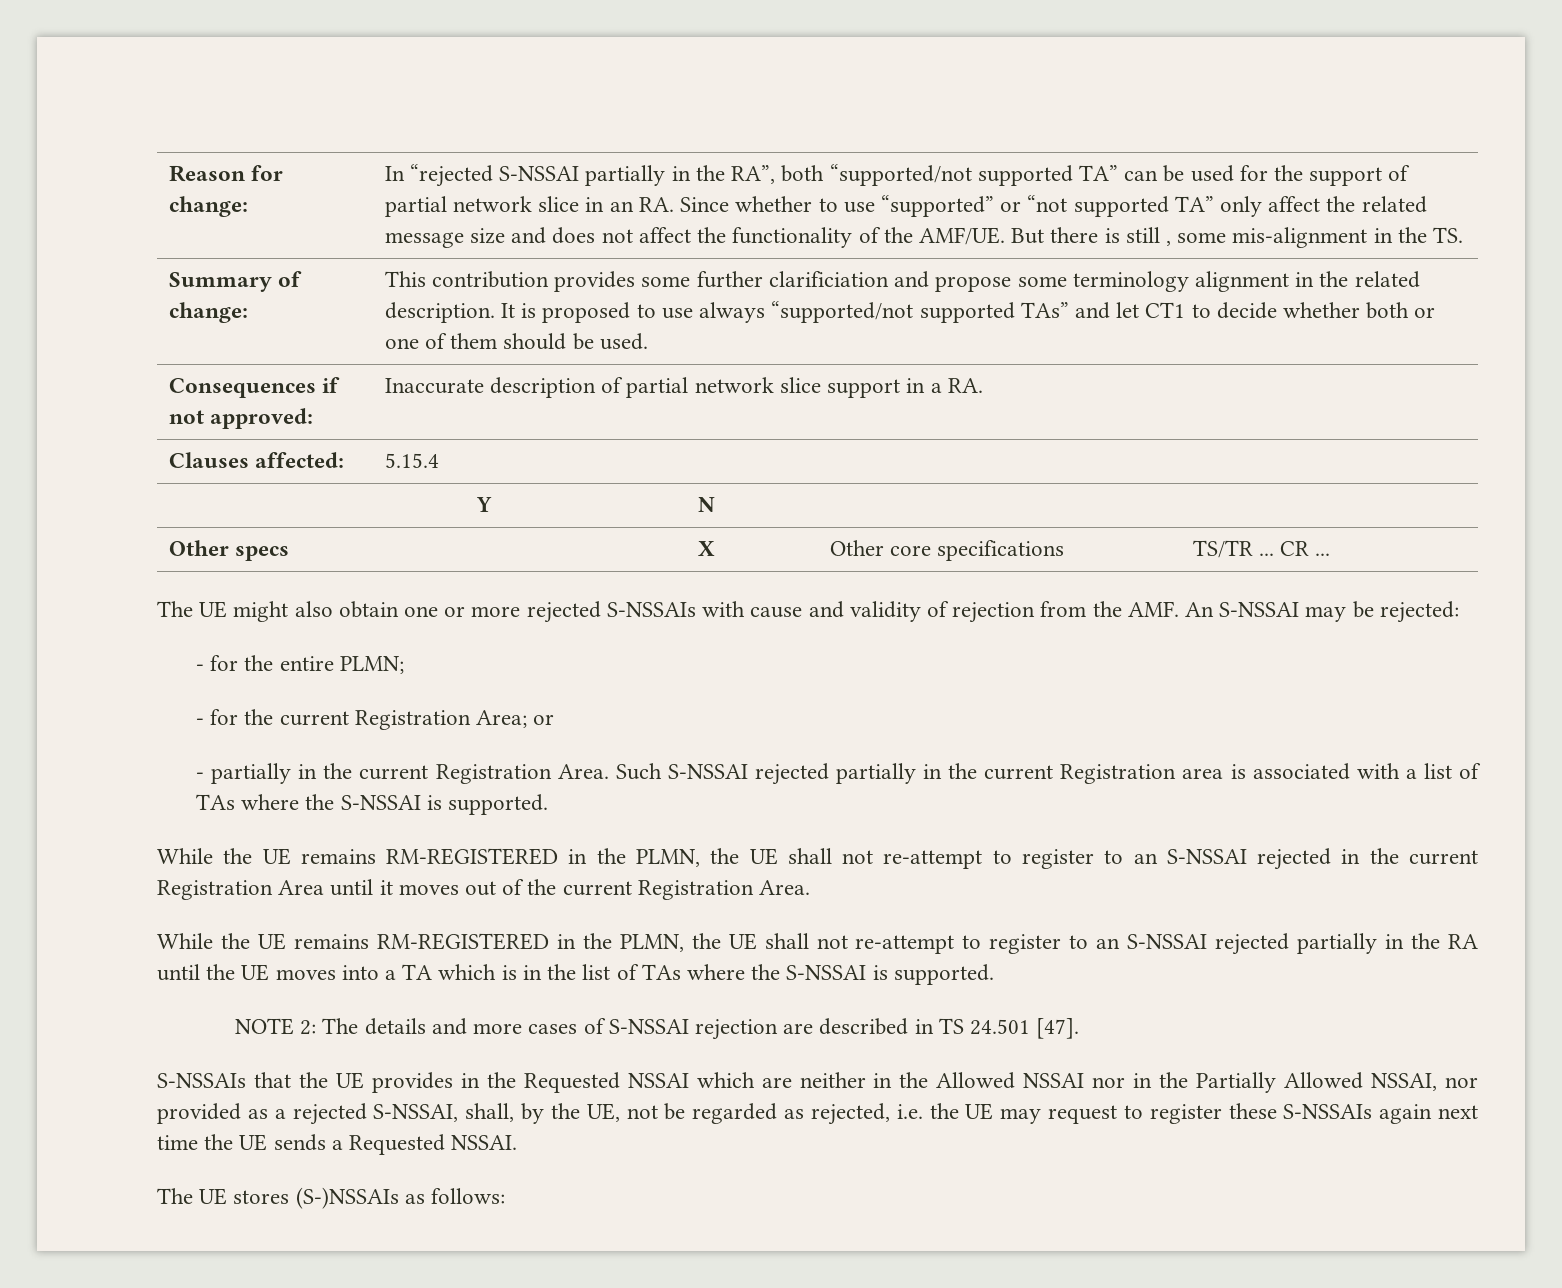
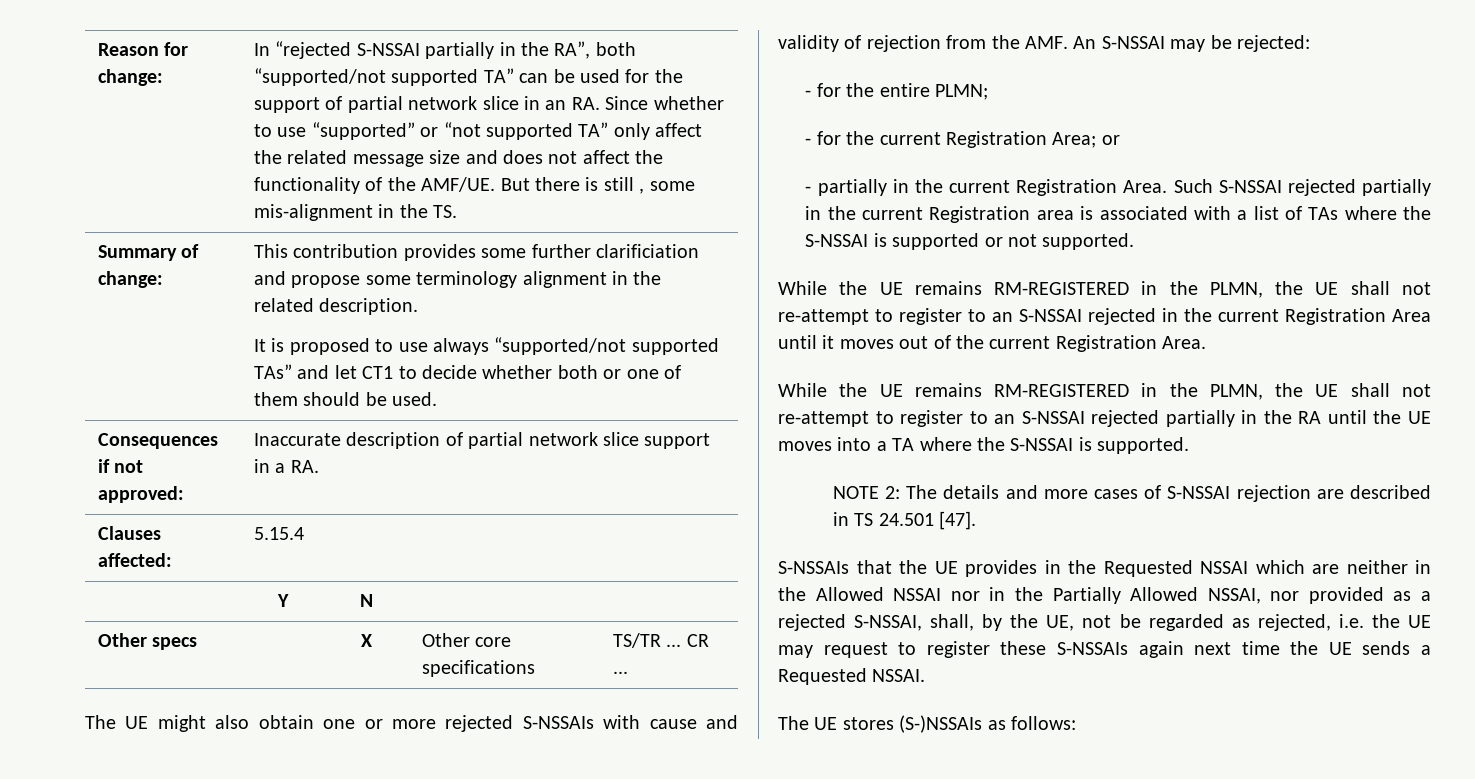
- This contribution provides some further clarificiation and propose some terminology alignment in the related description. It is proposed to use always “supported/not supported TAs” and let CT1 to decide whether both or one of them should be used.
+ This contribution provides some further clarificiation and propose some terminology alignment in the related description.
+ It is proposed to use always “supported/not supported TAs” and let CT1 to decide whether both or one of them should be used.
- Such S-NSSAI rejected partially in the current Registration area is associated with a list of TAs where the S-NSSAI is supported.
+ Such S-NSSAI rejected partially in the current Registration area is associated with a list of TAs where the S-NSSAI is supported or not supported.
- While the UE remains RM-REGISTERED in the PLMN, the UE shall not re-attempt to register to an S-NSSAI rejected partially in the RA until the UE moves into a TA which is in the list of TAs where the S-NSSAI is supported.
+ While the UE remains RM-REGISTERED in the PLMN, the UE shall not re-attempt to register to an S-NSSAI rejected partially in the RA until the UE moves into a TA where the S-NSSAI is supported.

